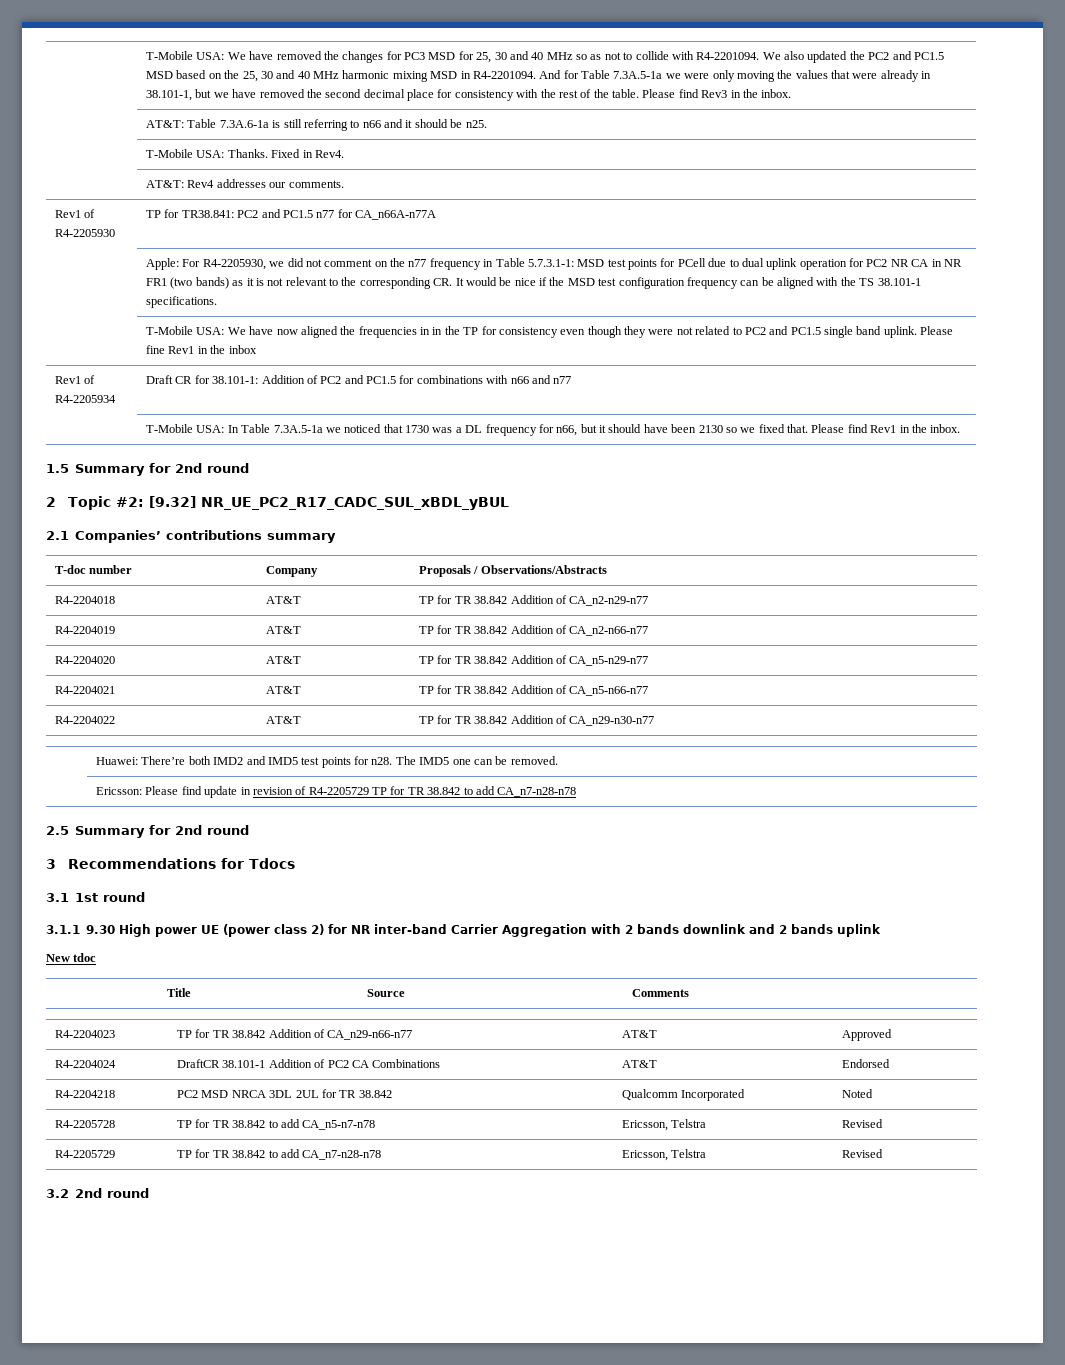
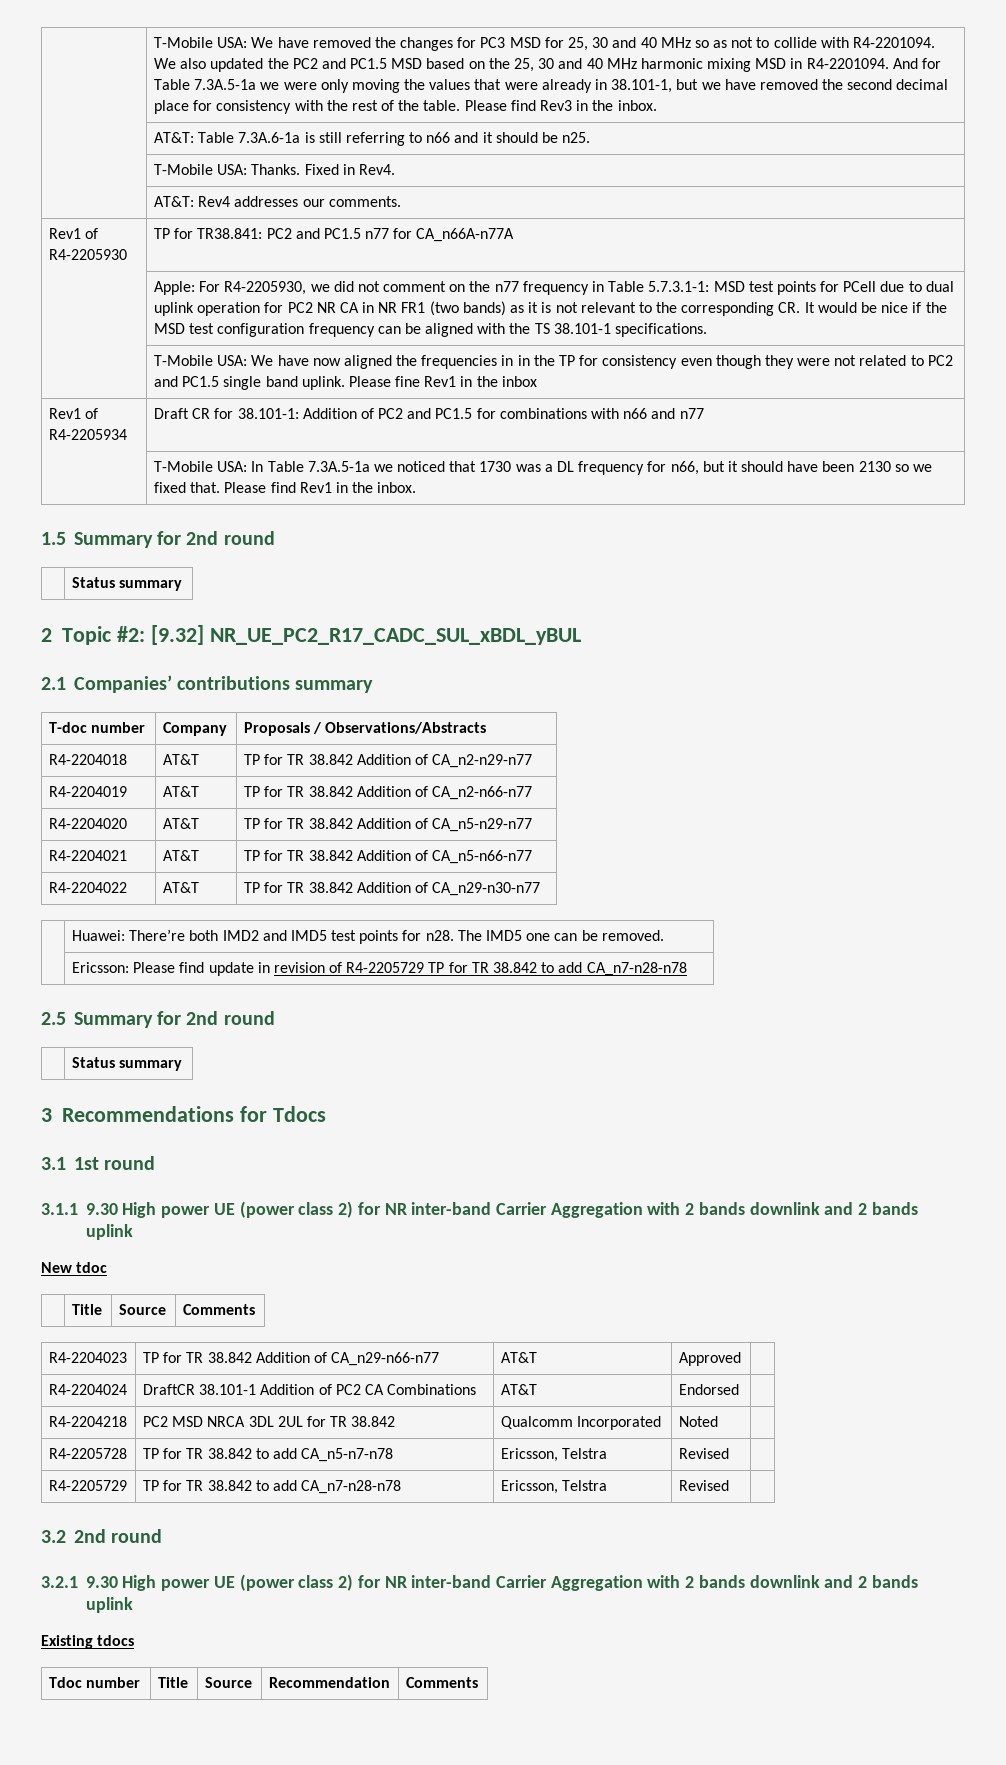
  1.5 Summary for 2nd round
+ | Status summary
  2.5 Summary for 2nd round
+ | Status summary
+ 3.2.1 9.30 High power UE (power class 2) for NR inter-band Carrier Aggregation with 2 bands downlink and 2 bands uplink
+ Existing tdocs
+ Tdoc number | Title | Source | Recommendation | Comments

